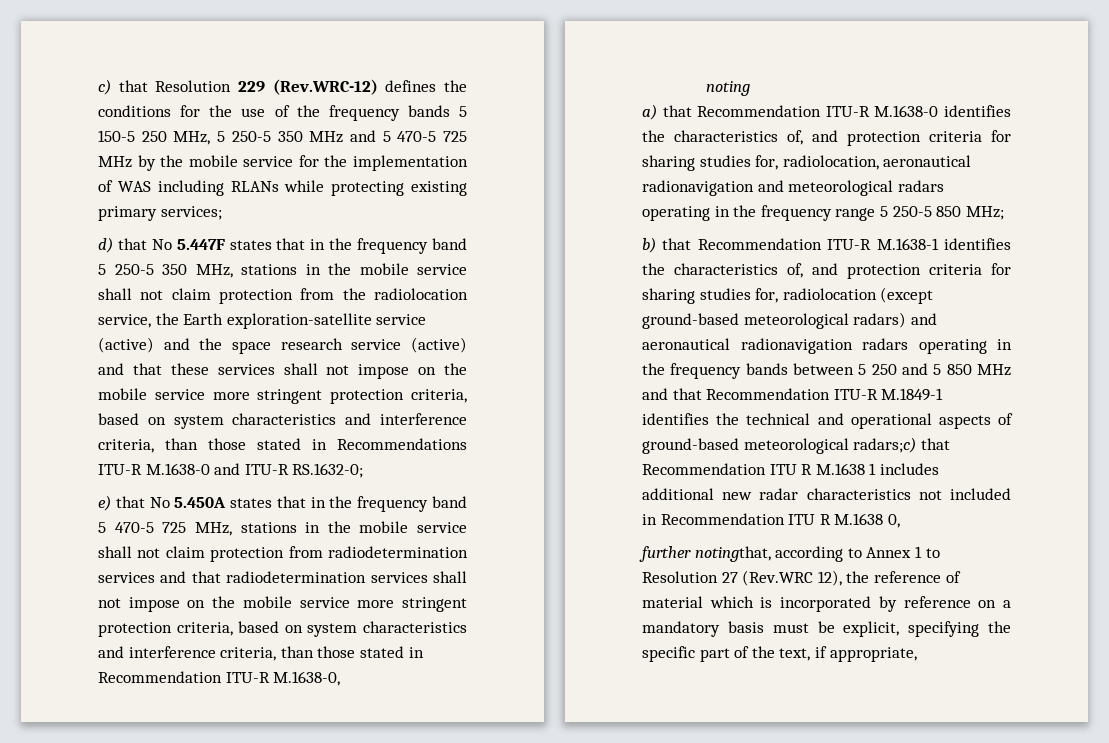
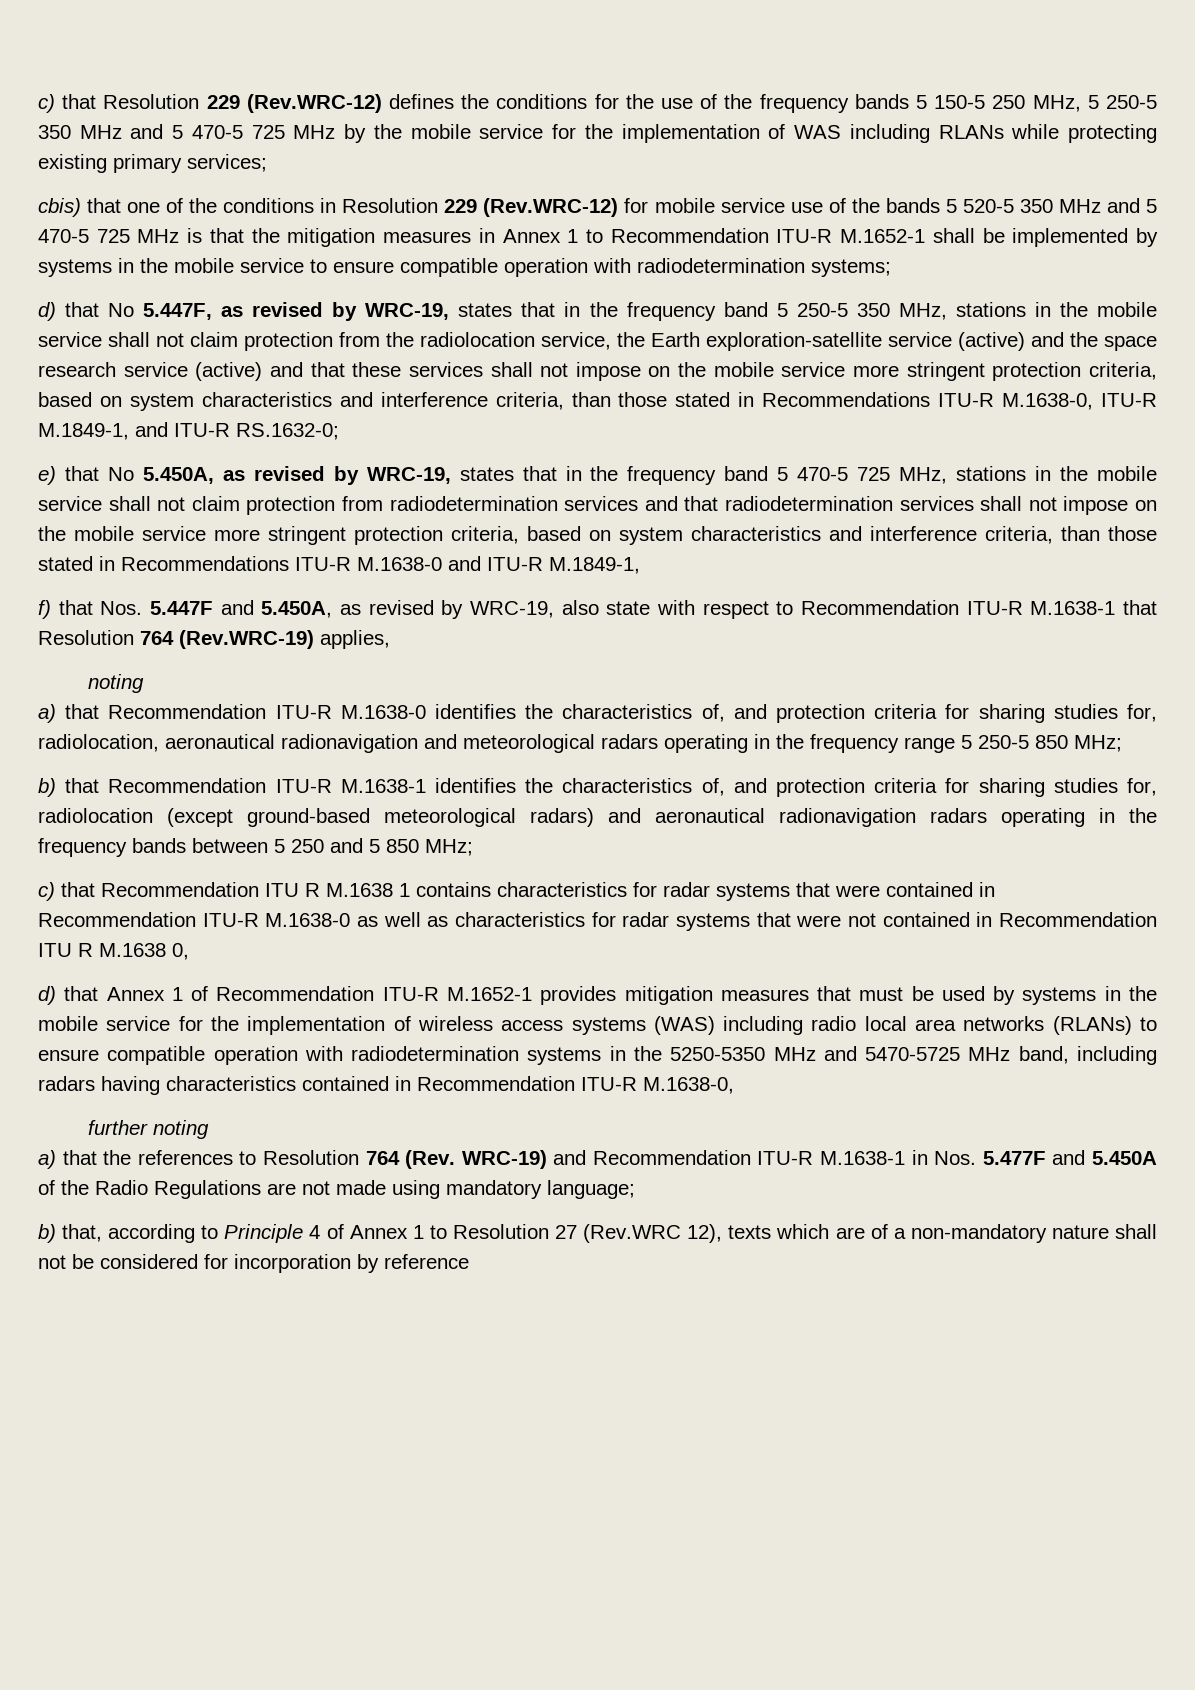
- d) that No 5.447F states that in the frequency band 5 250-5 350 MHz, stations in the mobile service shall not claim protection from the radiolocation service, the Earth exploration-satellite service (active) and the space research service (active) and that these services shall not impose on the mobile service more stringent protection criteria, based on system characteristics and interference criteria, than those stated in Recommendations ITU-R M.1638-0 and ITU-R RS.1632-0;
+ cbis) that one of the conditions in Resolution 229 (Rev.WRC-12) for mobile service use of the bands 5 520-5 350 MHz and 5 470-5 725 MHz is that the mitigation measures in Annex 1 to Recommendation ITU-R M.1652-1 shall be implemented by systems in the mobile service to ensure compatible operation with radiodetermination systems;
+ d) that No 5.447F, as revised by WRC-19, states that in the frequency band 5 250-5 350 MHz, stations in the mobile service shall not claim protection from the radiolocation service, the Earth exploration-satellite service (active) and the space research service (active) and that these services shall not impose on the mobile service more stringent protection criteria, based on system characteristics and interference criteria, than those stated in Recommendations ITU-R M.1638-0, ITU-R M.1849-1, and ITU-R RS.1632-0;
- e) that No 5.450A states that in the frequency band 5 470-5 725 MHz, stations in the mobile service shall not claim protection from radiodetermination services and that radiodetermination services shall not impose on the mobile service more stringent protection criteria, based on system characteristics and interference criteria, than those stated in Recommendation ITU-R M.1638-0,
+ e) that No 5.450A, as revised by WRC-19, states that in the frequency band 5 470-5 725 MHz, stations in the mobile service shall not claim protection from radiodetermination services and that radiodetermination services shall not impose on the mobile service more stringent protection criteria, based on system characteristics and interference criteria, than those stated in Recommendations ITU-R M.1638-0 and ITU-R M.1849-1,
+ f) that Nos. 5.447F and 5.450A, as revised by WRC-19, also state with respect to Recommendation ITU-R M.1638-1 that Resolution 764 (Rev.WRC-19) applies,
- b) that Recommendation ITU-R M.1638-1 identifies the characteristics of, and protection criteria for sharing studies for, radiolocation (except ground-based meteorological radars) and aeronautical radionavigation radars operating in the frequency bands between 5 250 and 5 850 MHz and that Recommendation ITU-R M.1849-1 identifies the technical and operational aspects of ground-based meteorological radars;c) that Recommendation ITU R M.1638 1 includes additional new radar characteristics not included in Recommendation ITU R M.1638 0,
+ b) that Recommendation ITU-R M.1638-1 identifies the characteristics of, and protection criteria for sharing studies for, radiolocation (except ground-based meteorological radars) and aeronautical radionavigation radars operating in the frequency bands between 5 250 and 5 850 MHz;
+ c) that Recommendation ITU R M.1638 1 contains characteristics for radar systems that were contained in Recommendation ITU-R M.1638-0 as well as characteristics for radar systems that were not contained in Recommendation ITU R M.1638 0,
- further notingthat, according to Annex 1 to Resolution 27 (Rev.WRC 12), the reference of material which is incorporated by reference on a mandatory basis must be explicit, specifying the specific part of the text, if appropriate,
+ d) that Annex 1 of Recommendation ITU-R M.1652-1 provides mitigation measures that must be used by systems in the mobile service for the implementation of wireless access systems (WAS) including radio local area networks (RLANs) to ensure compatible operation with radiodetermination systems in the 5250-5350 MHz and 5470-5725 MHz band, including radars having characteristics contained in Recommendation ITU-R M.1638-0,
+ further noting
+ a) that the references to Resolution 764 (Rev. WRC-19) and Recommendation ITU-R M.1638-1 in Nos. 5.477F and 5.450A of the Radio Regulations are not made using mandatory language;
+ b) that, according to Principle 4 of Annex 1 to Resolution 27 (Rev.WRC 12), texts which are of a non-mandatory nature shall not be considered for incorporation by reference

